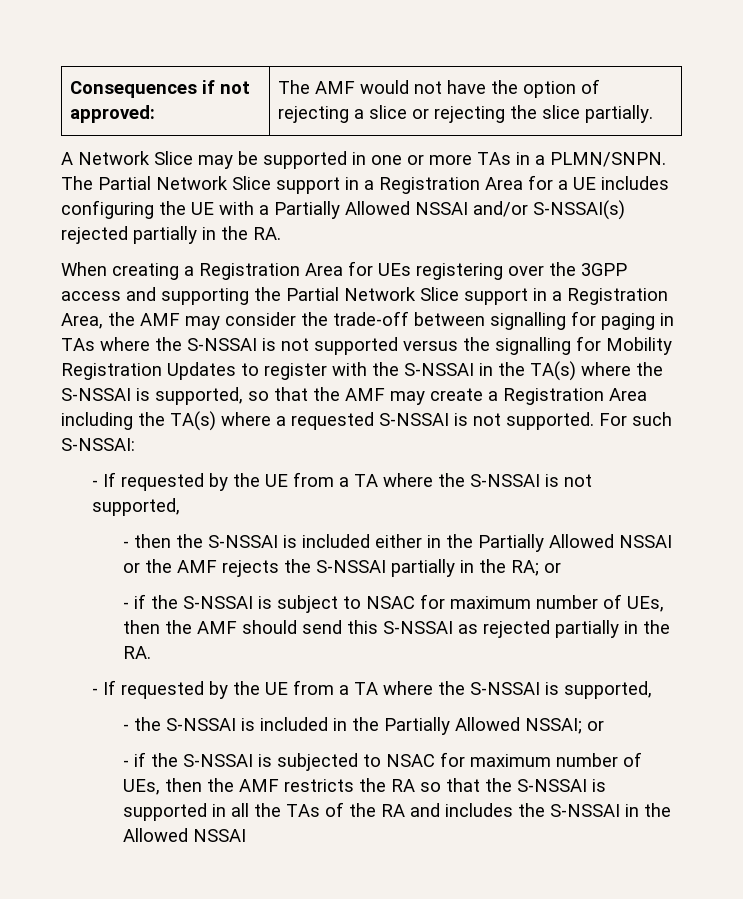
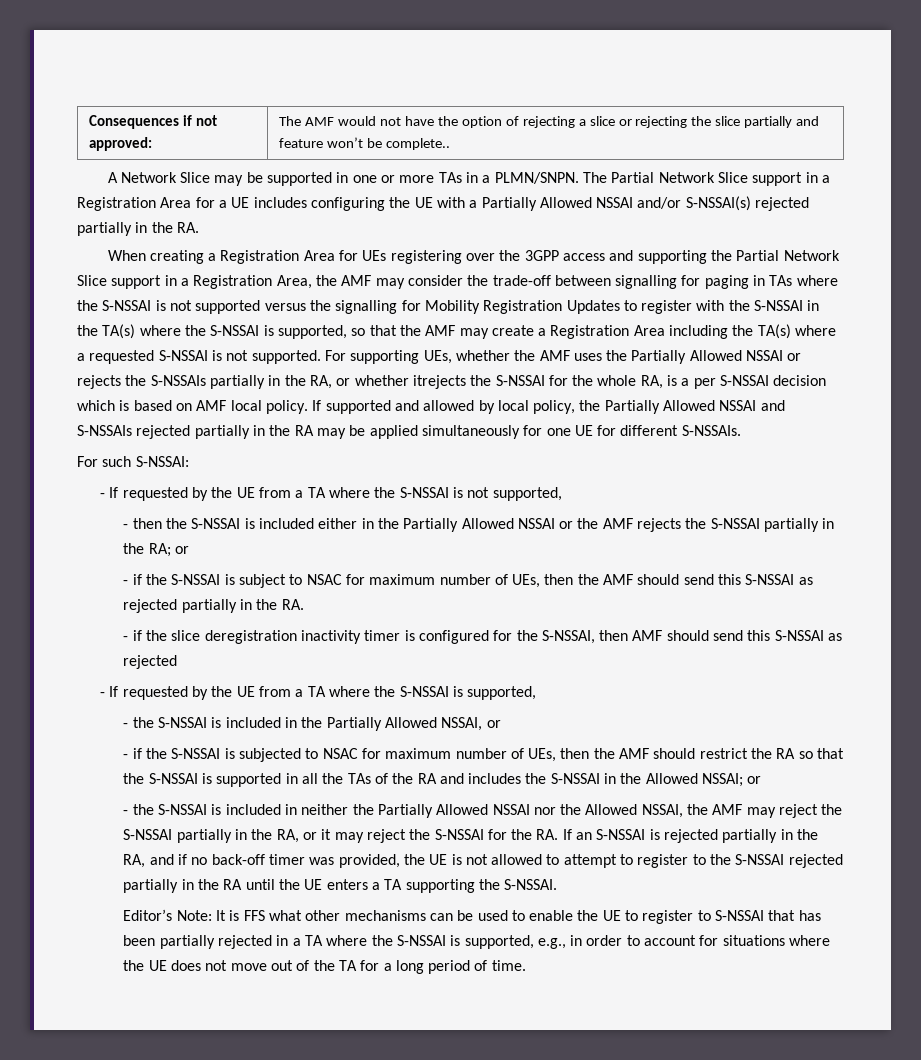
- Consequences if not approved: | The AMF would not have the option of rejecting a slice or rejecting the slice partially.
+ Consequences if not approved: | The AMF would not have the option of rejecting a slice or rejecting the slice partially and feature won’t be complete..
+ For supporting UEs, whether the AMF uses the Partially Allowed NSSAI or rejects the S-NSSAIs partially in the RA, or whether itrejects the S-NSSAI for the whole RA, is a per S-NSSAI decision which is based on AMF local policy. If supported and allowed by local policy, the Partially Allowed NSSAI and S-NSSAIs rejected partially in the RA may be applied simultaneously for one UE for different S-NSSAIs.
+ - if the slice deregistration inactivity timer is configured for the S-NSSAI, then AMF should send this S-NSSAI as rejected
- - the S-NSSAI is included in the Partially Allowed NSSAI; or
+ - the S-NSSAI is included in the Partially Allowed NSSAI, or
- - if the S-NSSAI is subjected to NSAC for maximum number of UEs, then the AMF restricts the RA so that the S-NSSAI is supported in all the TAs of the RA and includes the S-NSSAI in the Allowed NSSAI
+ - if the S-NSSAI is subjected to NSAC for maximum number of UEs, then the AMF should restrict the RA so that the S-NSSAI is supported in all the TAs of the RA and includes the S-NSSAI in the Allowed NSSAI; or
+ - the S-NSSAI is included in neither the Partially Allowed NSSAI nor the Allowed NSSAI, the AMF may reject the S-NSSAI partially in the RA, or it may reject the S-NSSAI for the RA. If an S-NSSAI is rejected partially in the RA, and if no back-off timer was provided, the UE is not allowed to attempt to register to the S-NSSAI rejected partially in the RA until the UE enters a TA supporting the S-NSSAI.
+ Editor’s Note: It is FFS what other mechanisms can be used to enable the UE to register to S-NSSAI that has been partially rejected in a TA where the S-NSSAI is supported, e.g., in order to account for situations where the UE does not move out of the TA for a long period of time.

